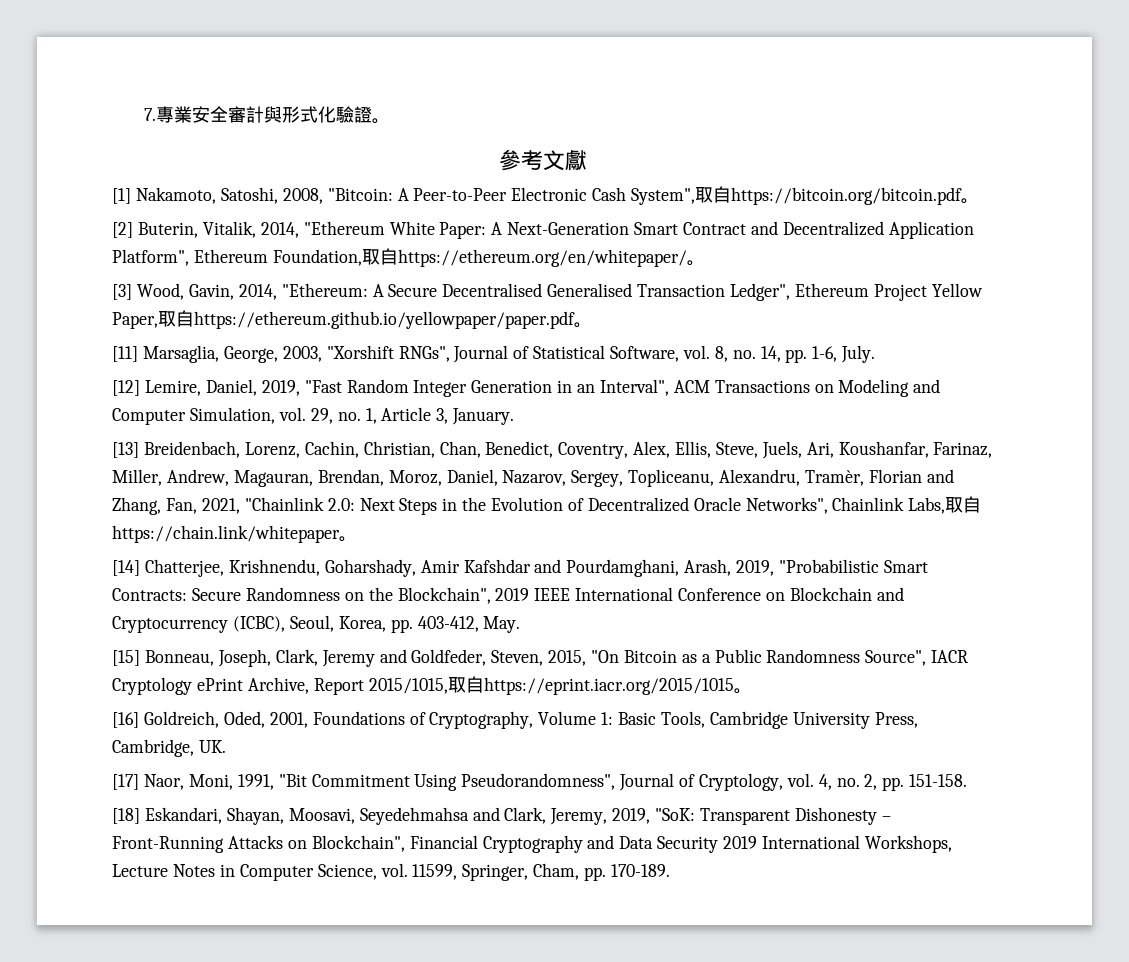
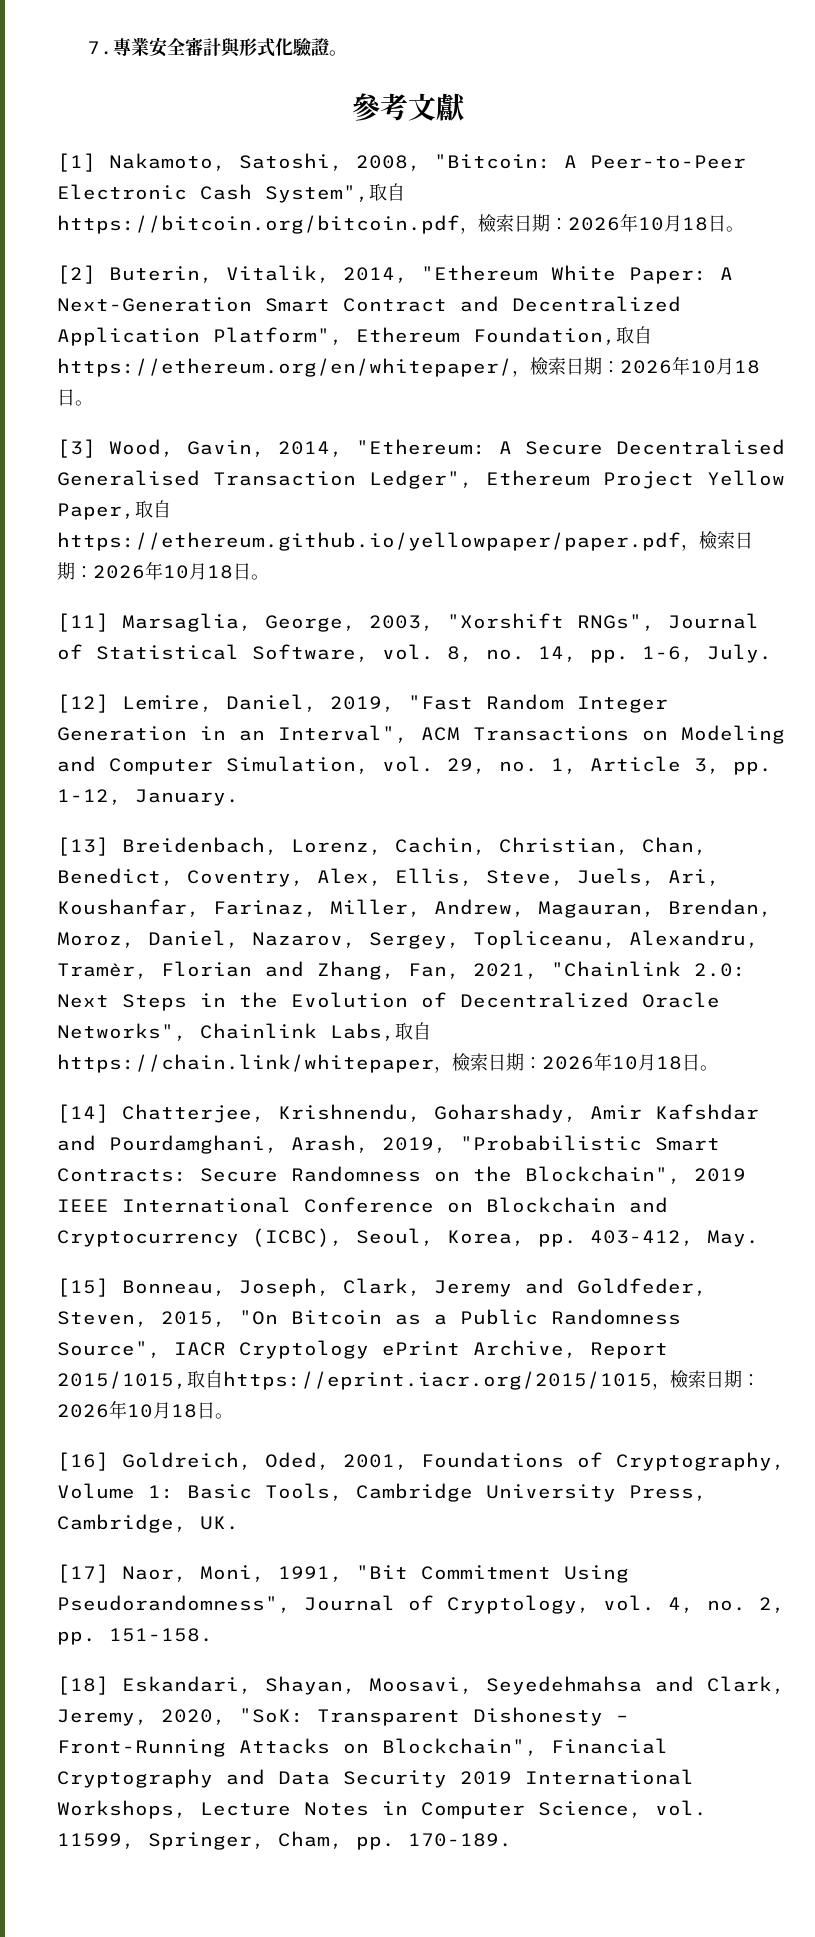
- [1] Nakamoto, Satoshi, 2008, "Bitcoin: A Peer-to-Peer Electronic Cash System",取自https://bitcoin.org/bitcoin.pdf。
+ [1] Nakamoto, Satoshi, 2008, "Bitcoin: A Peer-to-Peer Electronic Cash System",取自https://bitcoin.org/bitcoin.pdf，檢索日期：2026年10月18日。
- [2] Buterin, Vitalik, 2014, "Ethereum White Paper: A Next-Generation Smart Contract and Decentralized Application Platform", Ethereum Foundation,取自https://ethereum.org/en/whitepaper/。
+ [2] Buterin, Vitalik, 2014, "Ethereum White Paper: A Next-Generation Smart Contract and Decentralized Application Platform", Ethereum Foundation,取自https://ethereum.org/en/whitepaper/，檢索日期：2026年10月18日。
- [3] Wood, Gavin, 2014, "Ethereum: A Secure Decentralised Generalised Transaction Ledger", Ethereum Project Yellow Paper,取自https://ethereum.github.io/yellowpaper/paper.pdf。
+ [3] Wood, Gavin, 2014, "Ethereum: A Secure Decentralised Generalised Transaction Ledger", Ethereum Project Yellow Paper,取自https://ethereum.github.io/yellowpaper/paper.pdf，檢索日期：2026年10月18日。
- [12] Lemire, Daniel, 2019, "Fast Random Integer Generation in an Interval", ACM Transactions on Modeling and Computer Simulation, vol. 29, no. 1, Article 3, January.
+ [12] Lemire, Daniel, 2019, "Fast Random Integer Generation in an Interval", ACM Transactions on Modeling and Computer Simulation, vol. 29, no. 1, Article 3, pp. 1-12, January.
- [13] Breidenbach, Lorenz, Cachin, Christian, Chan, Benedict, Coventry, Alex, Ellis, Steve, Juels, Ari, Koushanfar, Farinaz, Miller, Andrew, Magauran, Brendan, Moroz, Daniel, Nazarov, Sergey, Topliceanu, Alexandru, Tramèr, Florian and Zhang, Fan, 2021, "Chainlink 2.0: Next Steps in the Evolution of Decentralized Oracle Networks", Chainlink Labs,取自https://chain.link/whitepaper。
+ [13] Breidenbach, Lorenz, Cachin, Christian, Chan, Benedict, Coventry, Alex, Ellis, Steve, Juels, Ari, Koushanfar, Farinaz, Miller, Andrew, Magauran, Brendan, Moroz, Daniel, Nazarov, Sergey, Topliceanu, Alexandru, Tramèr, Florian and Zhang, Fan, 2021, "Chainlink 2.0: Next Steps in the Evolution of Decentralized Oracle Networks", Chainlink Labs,取自https://chain.link/whitepaper，檢索日期：2026年10月18日。
- [15] Bonneau, Joseph, Clark, Jeremy and Goldfeder, Steven, 2015, "On Bitcoin as a Public Randomness Source", IACR Cryptology ePrint Archive, Report 2015/1015,取自https://eprint.iacr.org/2015/1015。
+ [15] Bonneau, Joseph, Clark, Jeremy and Goldfeder, Steven, 2015, "On Bitcoin as a Public Randomness Source", IACR Cryptology ePrint Archive, Report 2015/1015,取自https://eprint.iacr.org/2015/1015，檢索日期：2026年10月18日。
- [18] Eskandari, Shayan, Moosavi, Seyedehmahsa and Clark, Jeremy, 2019, "SoK: Transparent Dishonesty – Front-Running Attacks on Blockchain", Financial Cryptography and Data Security 2019 International Workshops, Lecture Notes in Computer Science, vol. 11599, Springer, Cham, pp. 170-189.
+ [18] Eskandari, Shayan, Moosavi, Seyedehmahsa and Clark, Jeremy, 2020, "SoK: Transparent Dishonesty – Front-Running Attacks on Blockchain", Financial Cryptography and Data Security 2019 International Workshops, Lecture Notes in Computer Science, vol. 11599, Springer, Cham, pp. 170-189.

